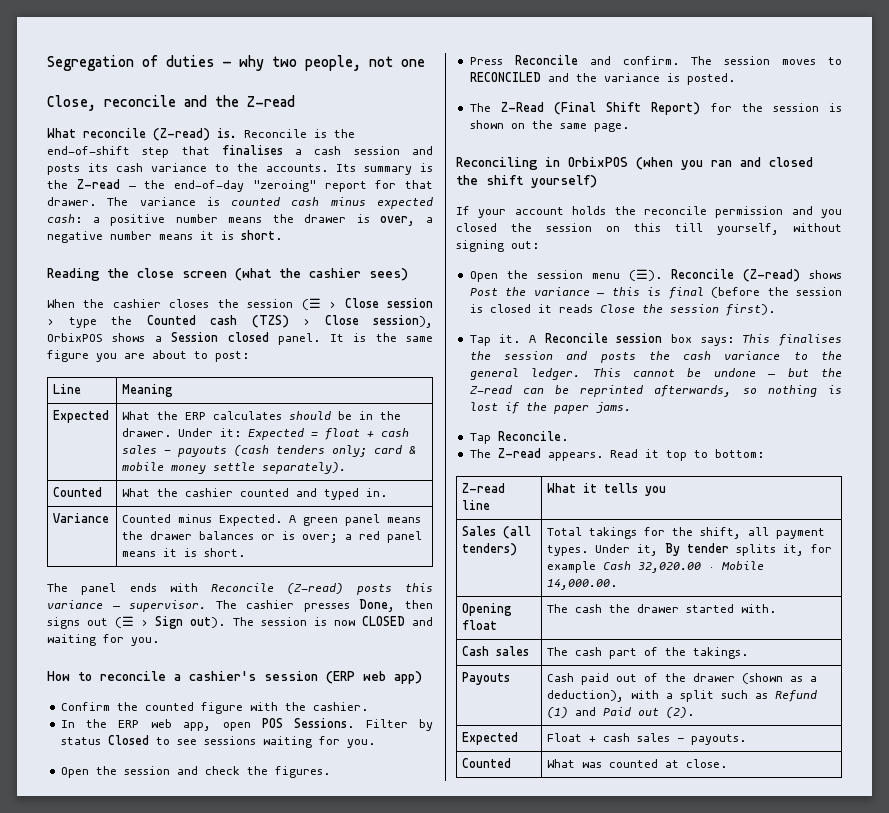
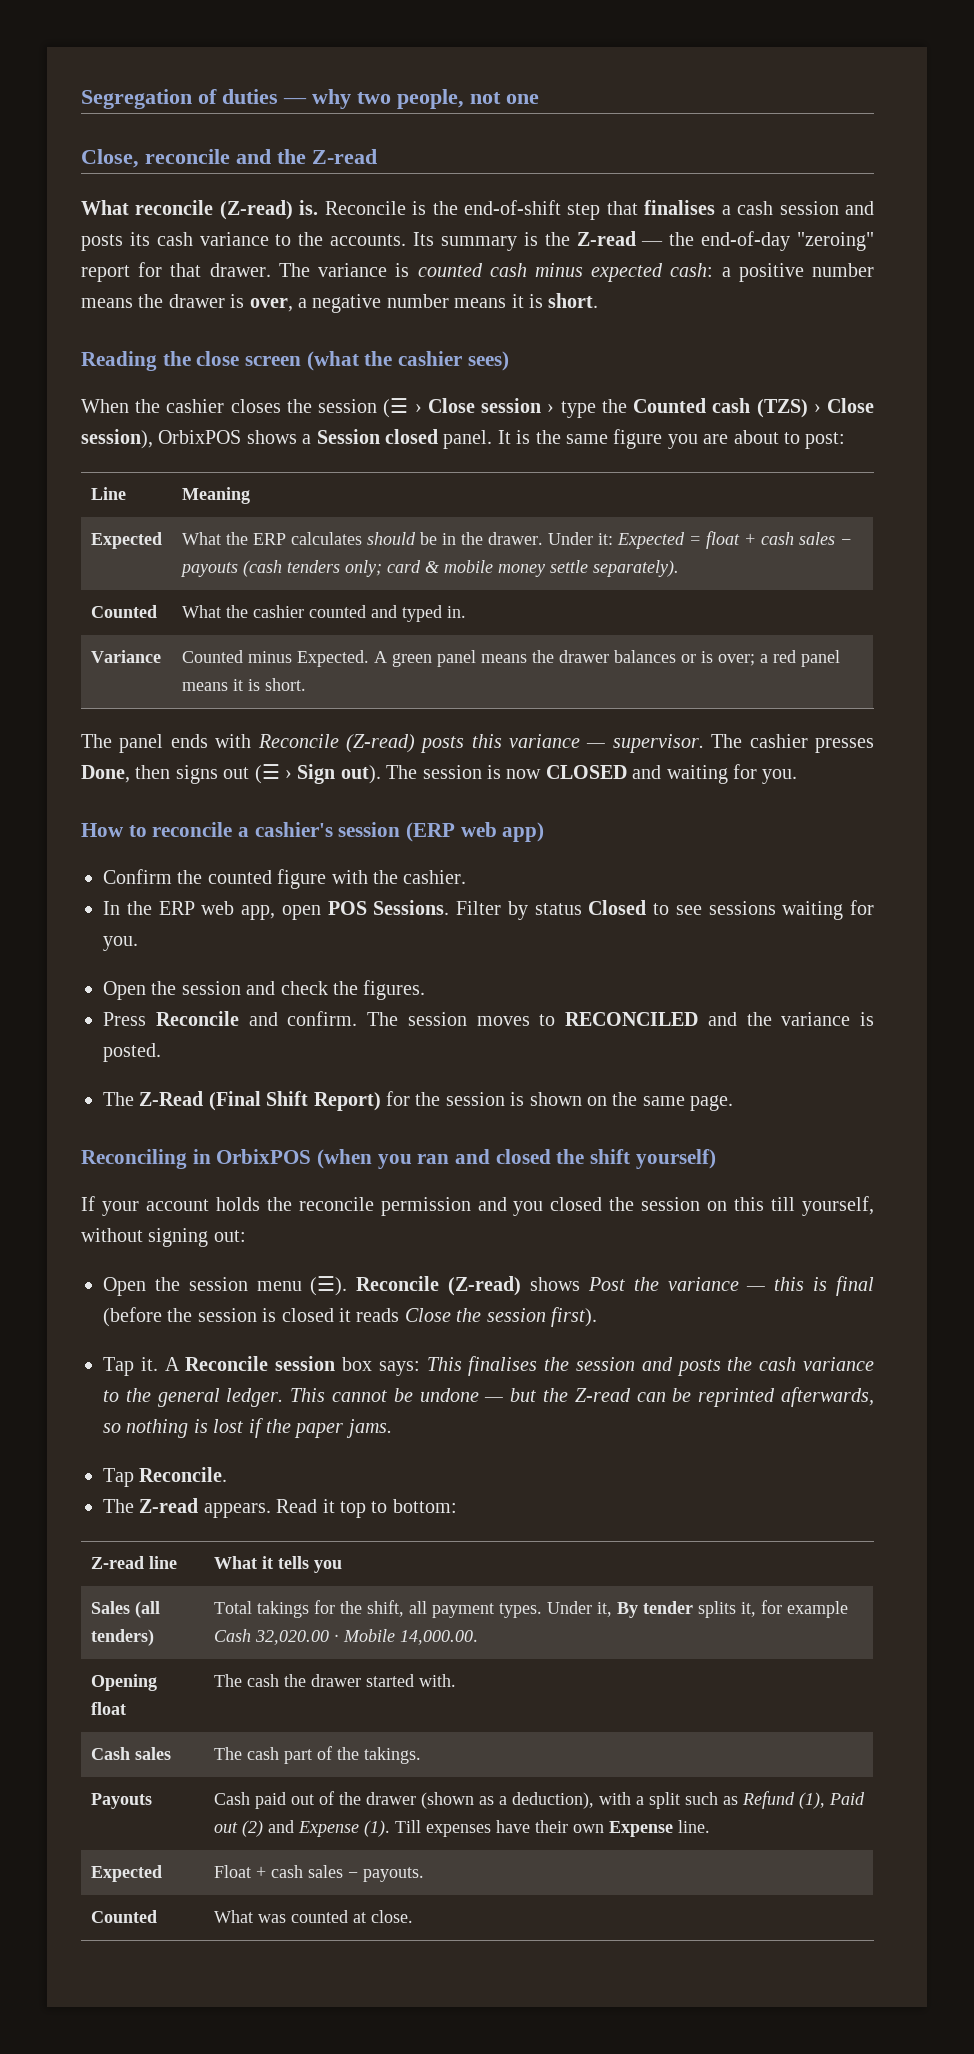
- Payouts | Cash paid out of the drawer (shown as a deduction), with a split such as Refund (1) and Paid out (2).
+ Payouts | Cash paid out of the drawer (shown as a deduction), with a split such as Refund (1), Paid out (2) and Expense (1). Till expenses have their own Expense line.

